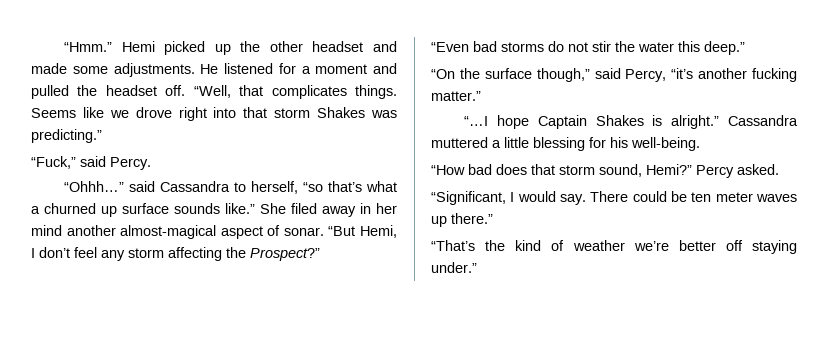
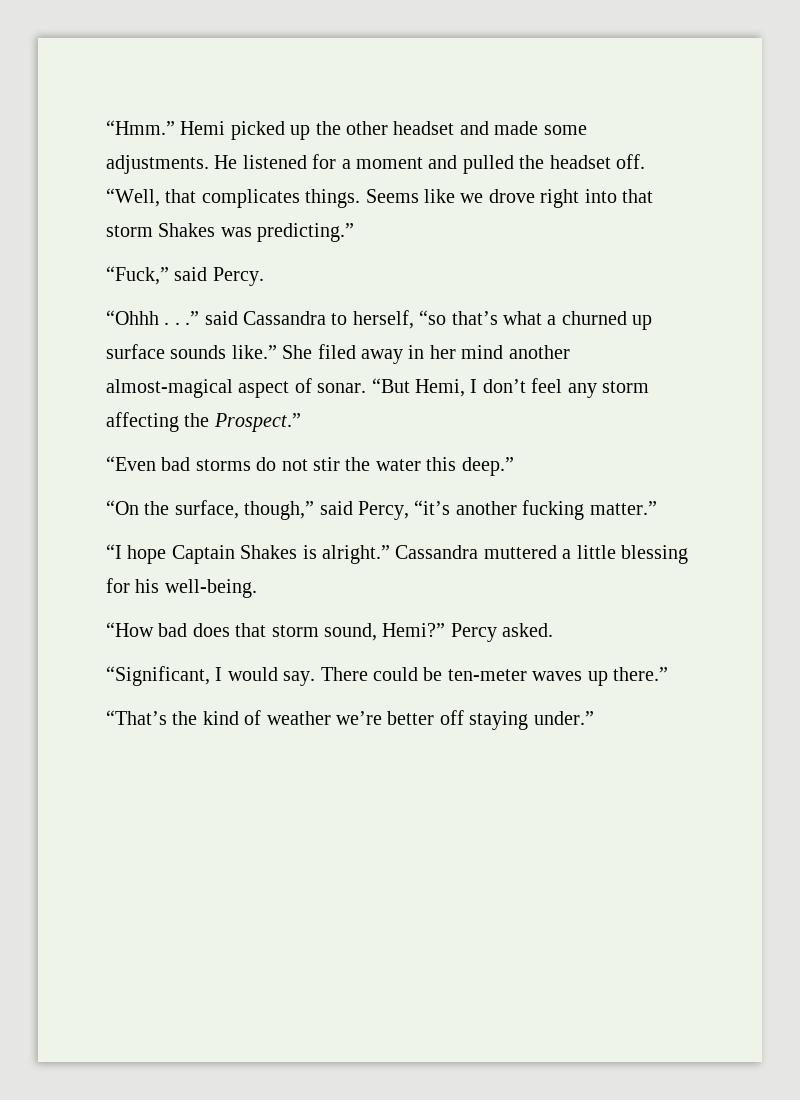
- “Ohhh…” said Cassandra to herself, “so that’s what a churned up surface sounds like.”
+ “Ohhh . . .” said Cassandra to herself, “so that’s what a churned up surface sounds like.”
- “But Hemi, I don’t feel any storm affecting the Prospect?”
+ “But Hemi, I don’t feel any storm affecting the Prospect.”
- “On the surface though,” said Percy, “it’s another fucking matter.”
+ “On the surface, though,” said Percy, “it’s another fucking matter.”
- “…I hope Captain Shakes is alright.”
+ “I hope Captain Shakes is alright.”
- There could be ten meter waves up there.”
+ There could be ten-meter waves up there.”

